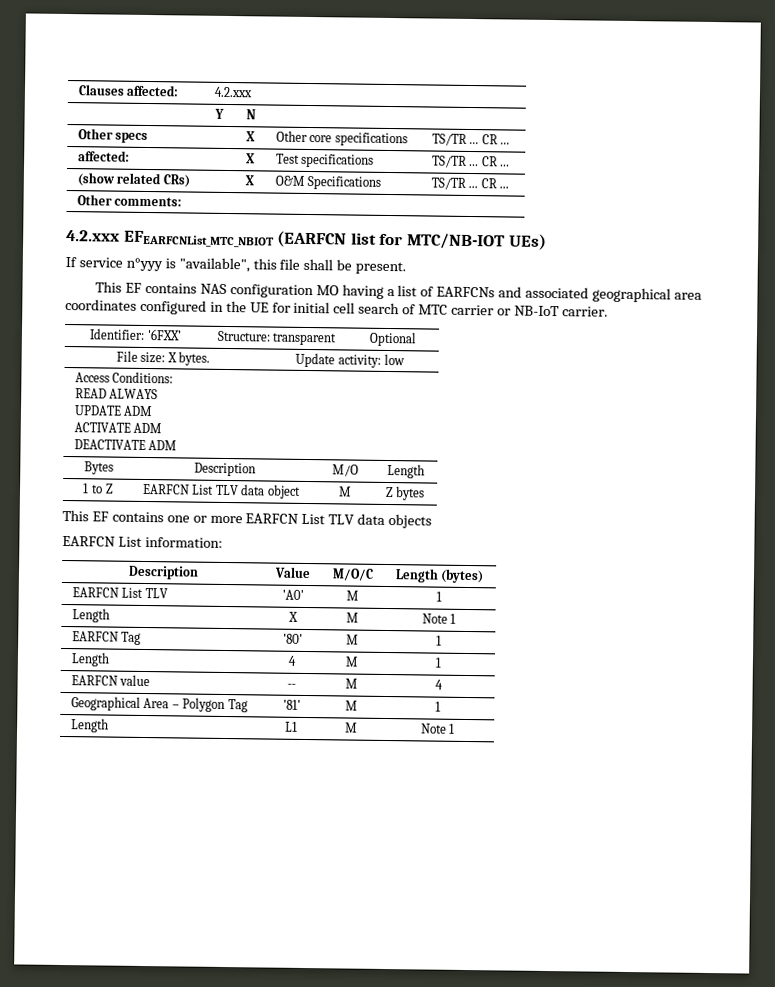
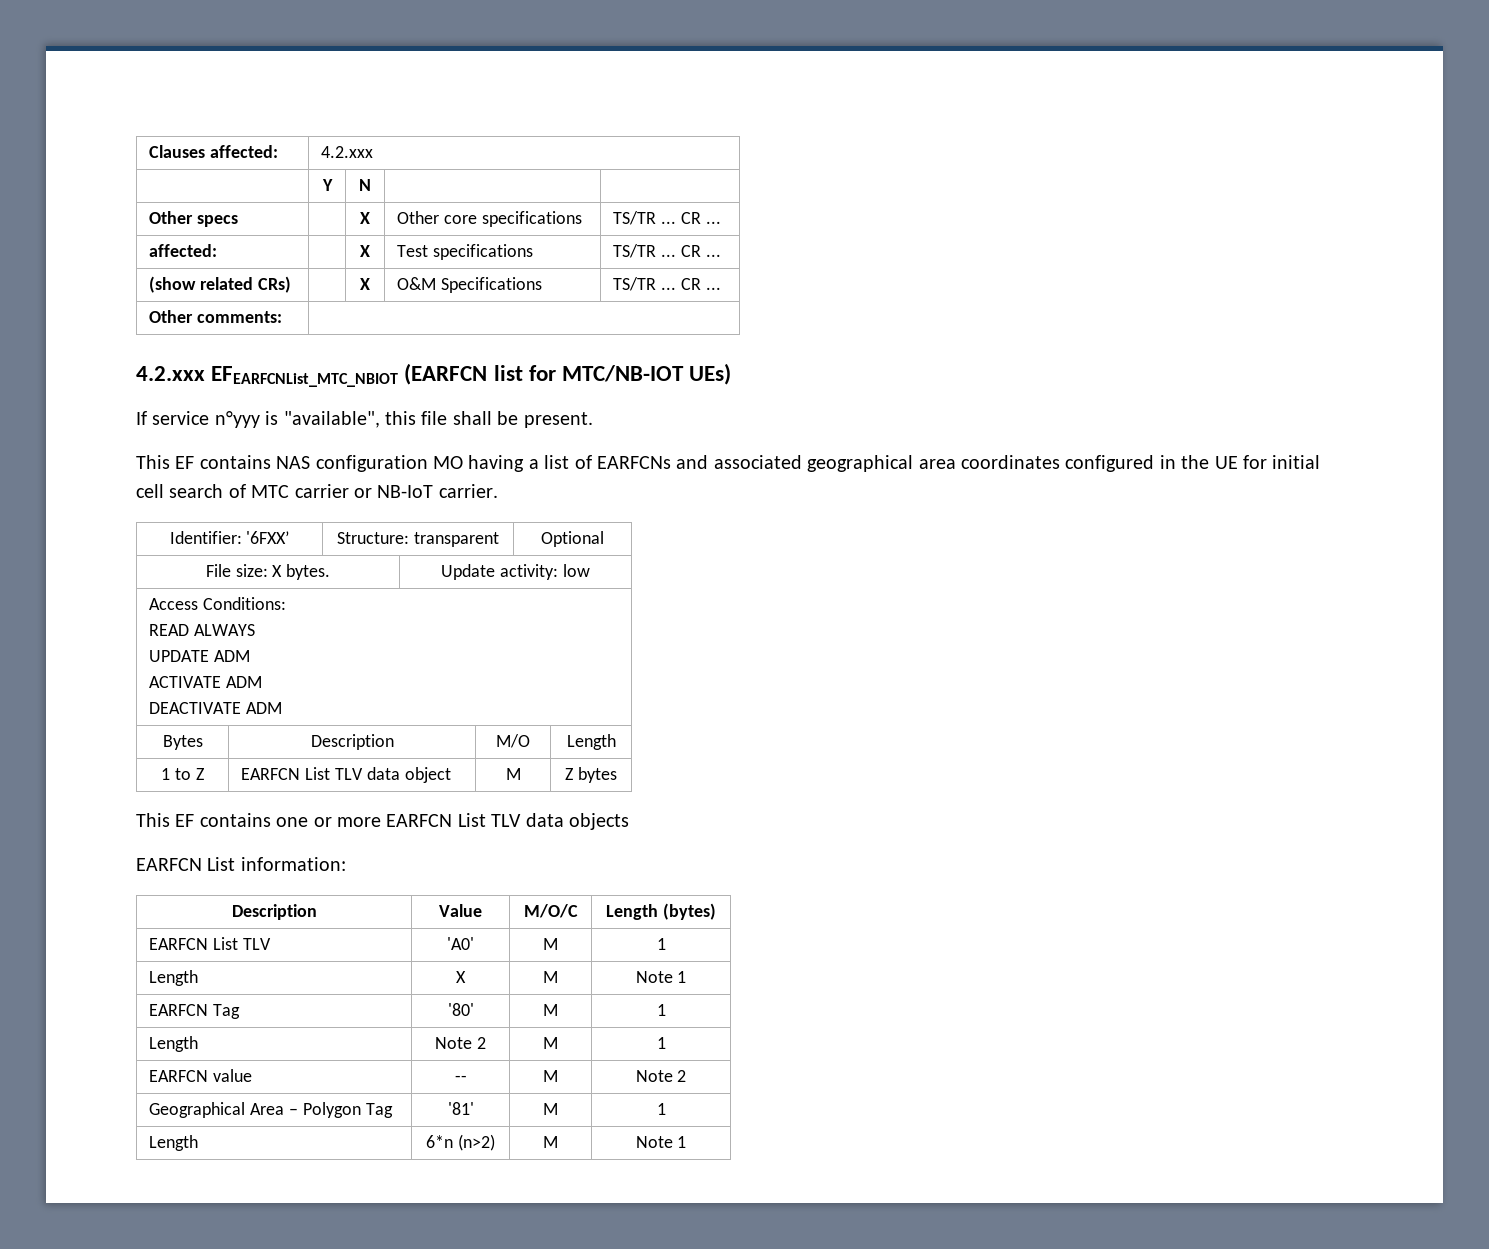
- Length | 4 | M | 1
+ Length | Note 2 | M | 1
- EARFCN value | -- | M | 4
+ EARFCN value | -- | M | Note 2
- Length | L1 | M | Note 1
+ Length | 6*n (n>2) | M | Note 1

